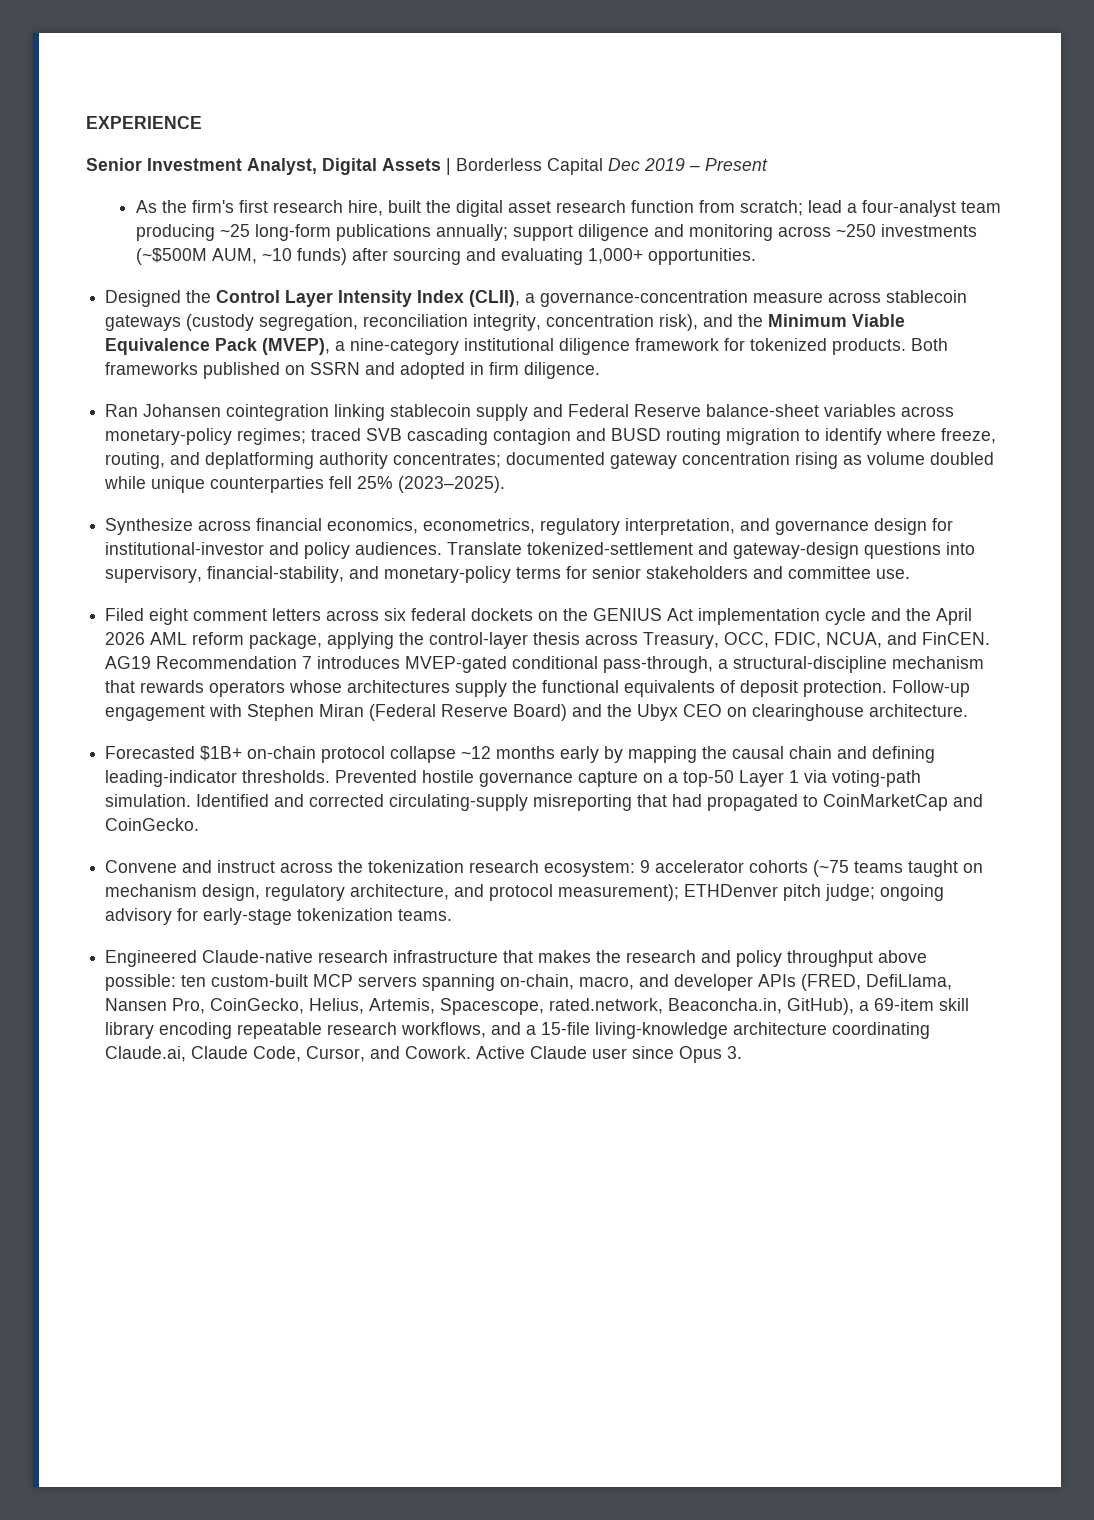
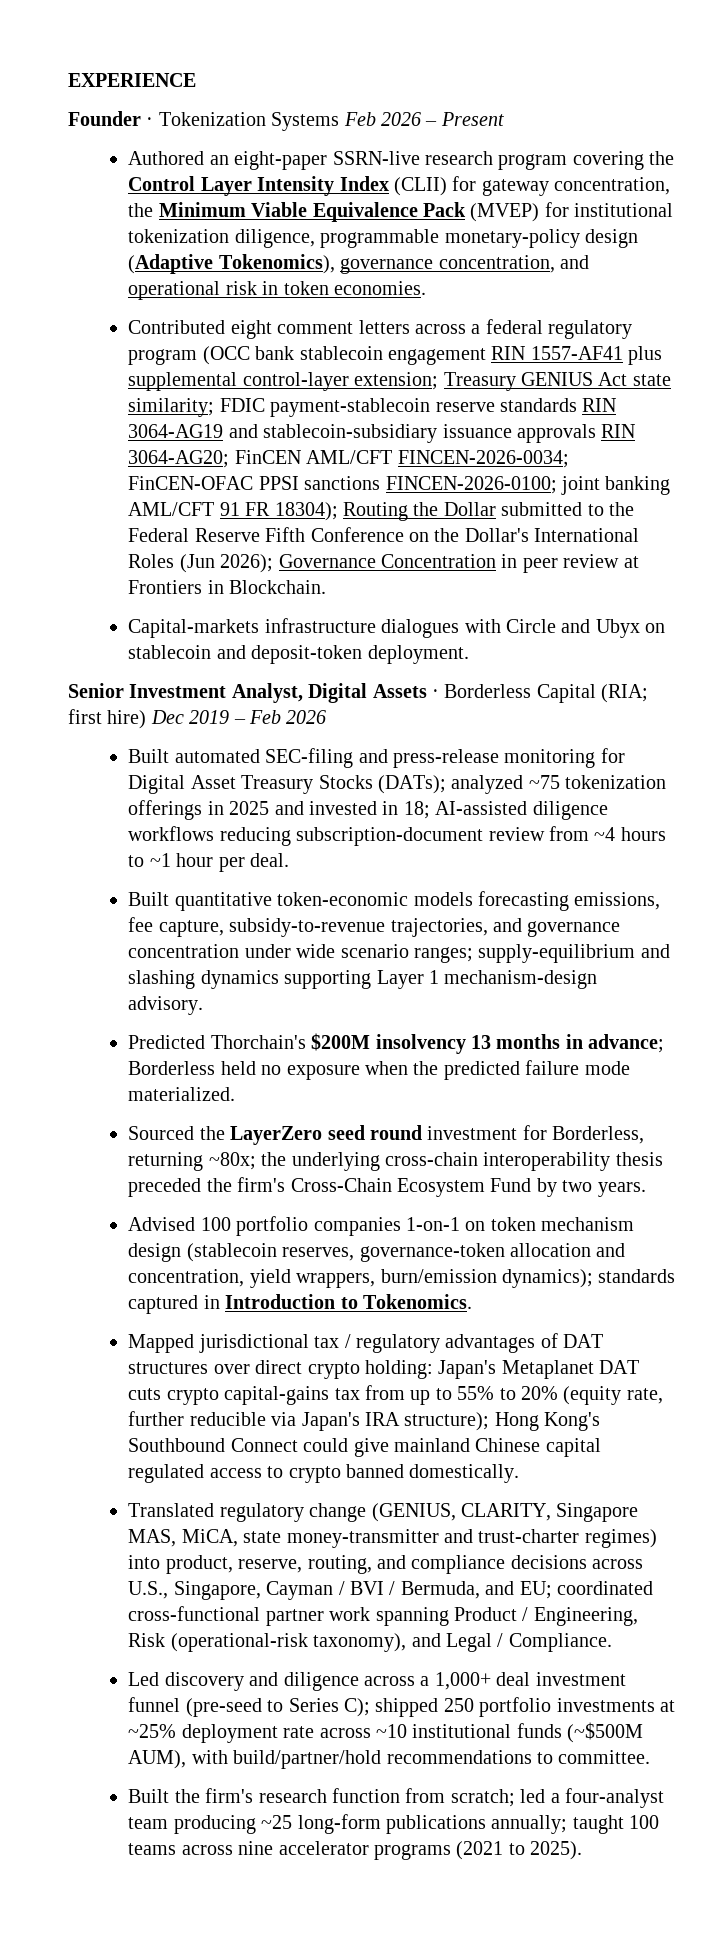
+ Founder · Tokenization Systems Feb 2026 – Present
+ Authored an eight-paper SSRN-live research program covering the Control Layer Intensity Index (CLII) for gateway concentration, the Minimum Viable Equivalence Pack (MVEP) for institutional tokenization diligence, programmable monetary-policy design (Adaptive Tokenomics), governance concentration, and operational risk in token economies.
+ Contributed eight comment letters across a federal regulatory program (OCC bank stablecoin engagement RIN 1557-AF41 plus supplemental control-layer extension; Treasury GENIUS Act state similarity; FDIC payment-stablecoin reserve standards RIN 3064-AG19 and stablecoin-subsidiary issuance approvals RIN 3064-AG20; FinCEN AML/CFT FINCEN-2026-0034; FinCEN-OFAC PPSI sanctions FINCEN-2026-0100; joint banking AML/CFT 91 FR 18304); Routing the Dollar submitted to the Federal Reserve Fifth Conference on the Dollar's International Roles (Jun 2026); Governance Concentration in peer review at Frontiers in Blockchain.
+ Capital-markets infrastructure dialogues with Circle and Ubyx on stablecoin and deposit-token deployment.
- Senior Investment Analyst, Digital Assets | Borderless Capital Dec 2019 – Present
- As the firm's first research hire, built the digital asset research function from scratch; lead a four-analyst team producing ~25 long-form publications annually; support diligence and monitoring across ~250 investments (~$500M AUM, ~10 funds) after sourcing and evaluating 1,000+ opportunities.
- Designed the Control Layer Intensity Index (CLII), a governance-concentration measure across stablecoin gateways (custody segregation, reconciliation integrity, concentration risk), and the Minimum Viable Equivalence Pack (MVEP), a nine-category institutional diligence framework for tokenized products. Both frameworks published on SSRN and adopted in firm diligence.
- Ran Johansen cointegration linking stablecoin supply and Federal Reserve balance-sheet variables across monetary-policy regimes; traced SVB cascading contagion and BUSD routing migration to identify where freeze, routing, and deplatforming authority concentrates; documented gateway concentration rising as volume doubled while unique counterparties fell 25% (2023–2025).
- Synthesize across financial economics, econometrics, regulatory interpretation, and governance design for institutional-investor and policy audiences. Translate tokenized-settlement and gateway-design questions into supervisory, financial-stability, and monetary-policy terms for senior stakeholders and committee use.
- Filed eight comment letters across six federal dockets on the GENIUS Act implementation cycle and the April 2026 AML reform package, applying the control-layer thesis across Treasury, OCC, FDIC, NCUA, and FinCEN. AG19 Recommendation 7 introduces MVEP-gated conditional pass-through, a structural-discipline mechanism that rewards operators whose architectures supply the functional equivalents of deposit protection. Follow-up engagement with Stephen Miran (Federal Reserve Board) and the Ubyx CEO on clearinghouse architecture.
- Forecasted $1B+ on-chain protocol collapse ~12 months early by mapping the causal chain and defining leading-indicator thresholds. Prevented hostile governance capture on a top-50 Layer 1 via voting-path simulation. Identified and corrected circulating-supply misreporting that had propagated to CoinMarketCap and CoinGecko.
- Convene and instruct across the tokenization research ecosystem: 9 accelerator cohorts (~75 teams taught on mechanism design, regulatory architecture, and protocol measurement); ETHDenver pitch judge; ongoing advisory for early-stage tokenization teams.
- Engineered Claude-native research infrastructure that makes the research and policy throughput above possible: ten custom-built MCP servers spanning on-chain, macro, and developer APIs (FRED, DefiLlama, Nansen Pro, CoinGecko, Helius, Artemis, Spacescope, rated.network, Beaconcha.in, GitHub), a 69-item skill library encoding repeatable research workflows, and a 15-file living-knowledge architecture coordinating Claude.ai, Claude Code, Cursor, and Cowork. Active Claude user since Opus 3.
+ Senior Investment Analyst, Digital Assets · Borderless Capital (RIA; first hire) Dec 2019 – Feb 2026
+ Built automated SEC-filing and press-release monitoring for Digital Asset Treasury Stocks (DATs); analyzed ~75 tokenization offerings in 2025 and invested in 18; AI-assisted diligence workflows reducing subscription-document review from ~4 hours to ~1 hour per deal.
+ Built quantitative token-economic models forecasting emissions, fee capture, subsidy-to-revenue trajectories, and governance concentration under wide scenario ranges; supply-equilibrium and slashing dynamics supporting Layer 1 mechanism-design advisory.
+ Predicted Thorchain's $200M insolvency 13 months in advance; Borderless held no exposure when the predicted failure mode materialized.
+ Sourced the LayerZero seed round investment for Borderless, returning ~80x; the underlying cross-chain interoperability thesis preceded the firm's Cross-Chain Ecosystem Fund by two years.
+ Advised 100 portfolio companies 1-on-1 on token mechanism design (stablecoin reserves, governance-token allocation and concentration, yield wrappers, burn/emission dynamics); standards captured in Introduction to Tokenomics.
+ Mapped jurisdictional tax / regulatory advantages of DAT structures over direct crypto holding: Japan's Metaplanet DAT cuts crypto capital-gains tax from up to 55% to 20% (equity rate, further reducible via Japan's IRA structure); Hong Kong's Southbound Connect could give mainland Chinese capital regulated access to crypto banned domestically.
+ Translated regulatory change (GENIUS, CLARITY, Singapore MAS, MiCA, state money-transmitter and trust-charter regimes) into product, reserve, routing, and compliance decisions across U.S., Singapore, Cayman / BVI / Bermuda, and EU; coordinated cross-functional partner work spanning Product / Engineering, Risk (operational-risk taxonomy), and Legal / Compliance.
+ Led discovery and diligence across a 1,000+ deal investment funnel (pre-seed to Series C); shipped 250 portfolio investments at ~25% deployment rate across ~10 institutional funds (~$500M AUM), with build/partner/hold recommendations to committee.
+ Built the firm's research function from scratch; led a four-analyst team producing ~25 long-form publications annually; taught 100 teams across nine accelerator programs (2021 to 2025).

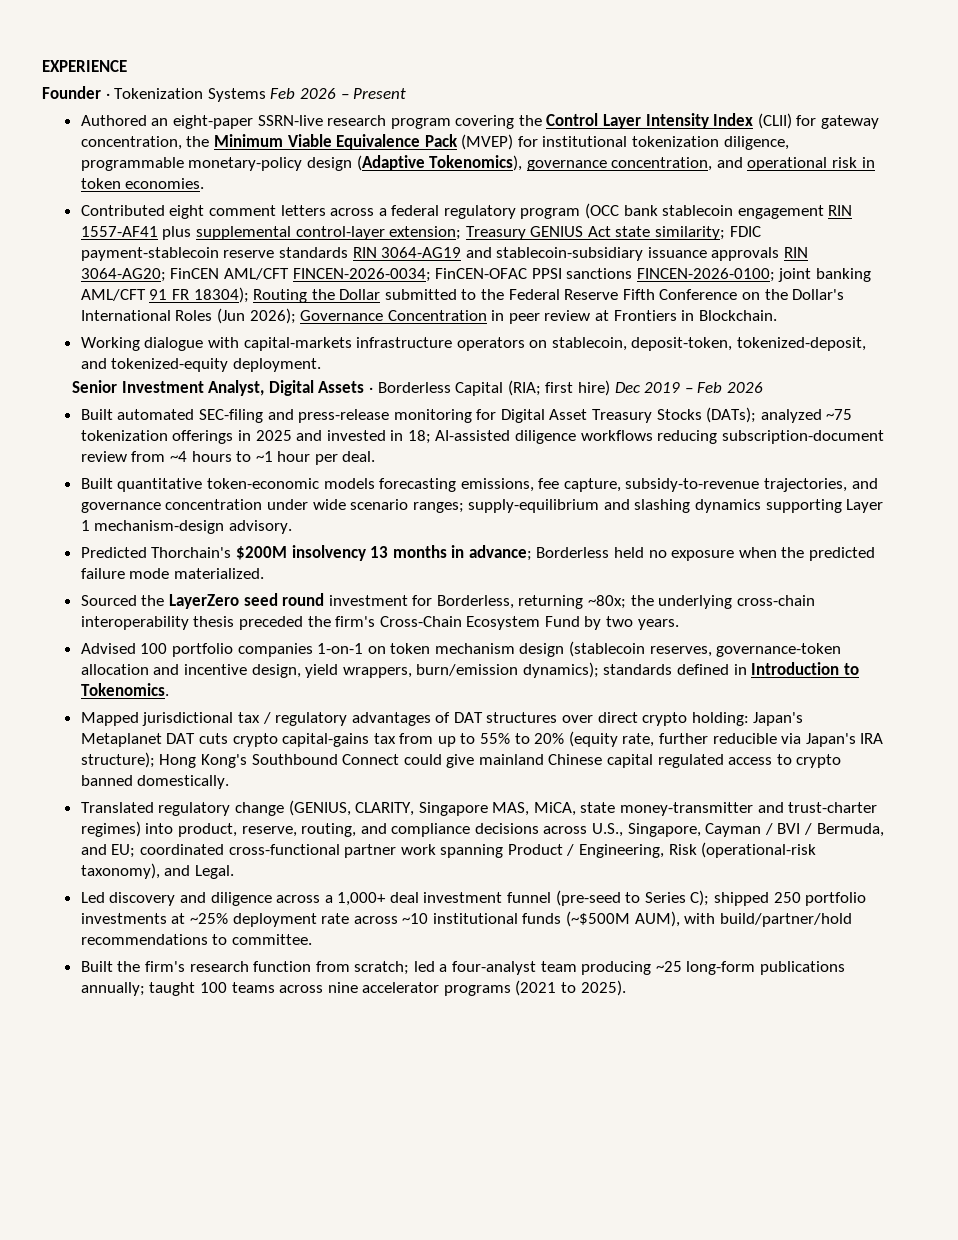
- Capital-markets infrastructure dialogues with Circle and Ubyx on stablecoin and deposit-token deployment.
+ Working dialogue with capital-markets infrastructure operators on stablecoin, deposit-token, tokenized-deposit, and tokenized-equity deployment.
- Advised 100 portfolio companies 1-on-1 on token mechanism design (stablecoin reserves, governance-token allocation and concentration, yield wrappers, burn/emission dynamics); standards captured in Introduction to Tokenomics.
+ Advised 100 portfolio companies 1-on-1 on token mechanism design (stablecoin reserves, governance-token allocation and incentive design, yield wrappers, burn/emission dynamics); standards defined in Introduction to Tokenomics.
- Translated regulatory change (GENIUS, CLARITY, Singapore MAS, MiCA, state money-transmitter and trust-charter regimes) into product, reserve, routing, and compliance decisions across U.S., Singapore, Cayman / BVI / Bermuda, and EU; coordinated cross-functional partner work spanning Product / Engineering, Risk (operational-risk taxonomy), and Legal / Compliance.
+ Translated regulatory change (GENIUS, CLARITY, Singapore MAS, MiCA, state money-transmitter and trust-charter regimes) into product, reserve, routing, and compliance decisions across U.S., Singapore, Cayman / BVI / Bermuda, and EU; coordinated cross-functional partner work spanning Product / Engineering, Risk (operational-risk taxonomy), and Legal.

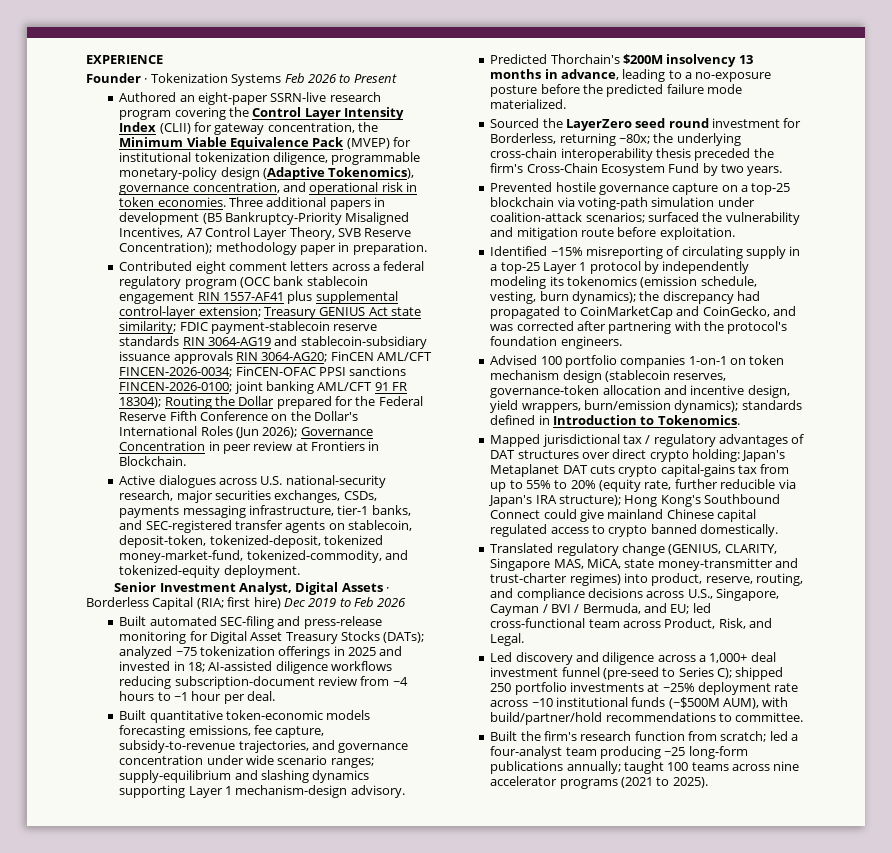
- Founder · Tokenization Systems Feb 2026 – Present
+ Founder · Tokenization Systems Feb 2026 to Present
+ Three additional papers in development (B5 Bankruptcy-Priority Misaligned Incentives, A7 Control Layer Theory, SVB Reserve Concentration); methodology paper in preparation.
- Routing the Dollar submitted to the Federal Reserve Fifth Conference on the Dollar's International Roles (Jun 2026);
+ Routing the Dollar prepared for the Federal Reserve Fifth Conference on the Dollar's International Roles (Jun 2026);
- Working dialogue with capital-markets infrastructure operators on stablecoin, deposit-token, tokenized-deposit, and tokenized-equity deployment.
+ Active dialogues across U.S. national-security research, major securities exchanges, CSDs, payments messaging infrastructure, tier-1 banks, and SEC-registered transfer agents on stablecoin, deposit-token, tokenized-deposit, tokenized money-market-fund, tokenized-commodity, and tokenized-equity deployment.
- Senior Investment Analyst, Digital Assets · Borderless Capital (RIA; first hire) Dec 2019 – Feb 2026
+ Senior Investment Analyst, Digital Assets · Borderless Capital (RIA; first hire) Dec 2019 to Feb 2026
- Predicted Thorchain's $200M insolvency 13 months in advance; Borderless held no exposure when the predicted failure mode materialized.
+ Predicted Thorchain's $200M insolvency 13 months in advance, leading to a no-exposure posture before the predicted failure mode materialized.
+ Prevented hostile governance capture on a top-25 blockchain via voting-path simulation under coalition-attack scenarios; surfaced the vulnerability and mitigation route before exploitation.
+ Identified ~15% misreporting of circulating supply in a top-25 Layer 1 protocol by independently modeling its tokenomics (emission schedule, vesting, burn dynamics); the discrepancy had propagated to CoinMarketCap and CoinGecko, and was corrected after partnering with the protocol's foundation engineers.
- Translated regulatory change (GENIUS, CLARITY, Singapore MAS, MiCA, state money-transmitter and trust-charter regimes) into product, reserve, routing, and compliance decisions across U.S., Singapore, Cayman / BVI / Bermuda, and EU; coordinated cross-functional partner work spanning Product / Engineering, Risk (operational-risk taxonomy), and Legal.
+ Translated regulatory change (GENIUS, CLARITY, Singapore MAS, MiCA, state money-transmitter and trust-charter regimes) into product, reserve, routing, and compliance decisions across U.S., Singapore, Cayman / BVI / Bermuda, and EU; led cross-functional team across Product, Risk, and Legal.

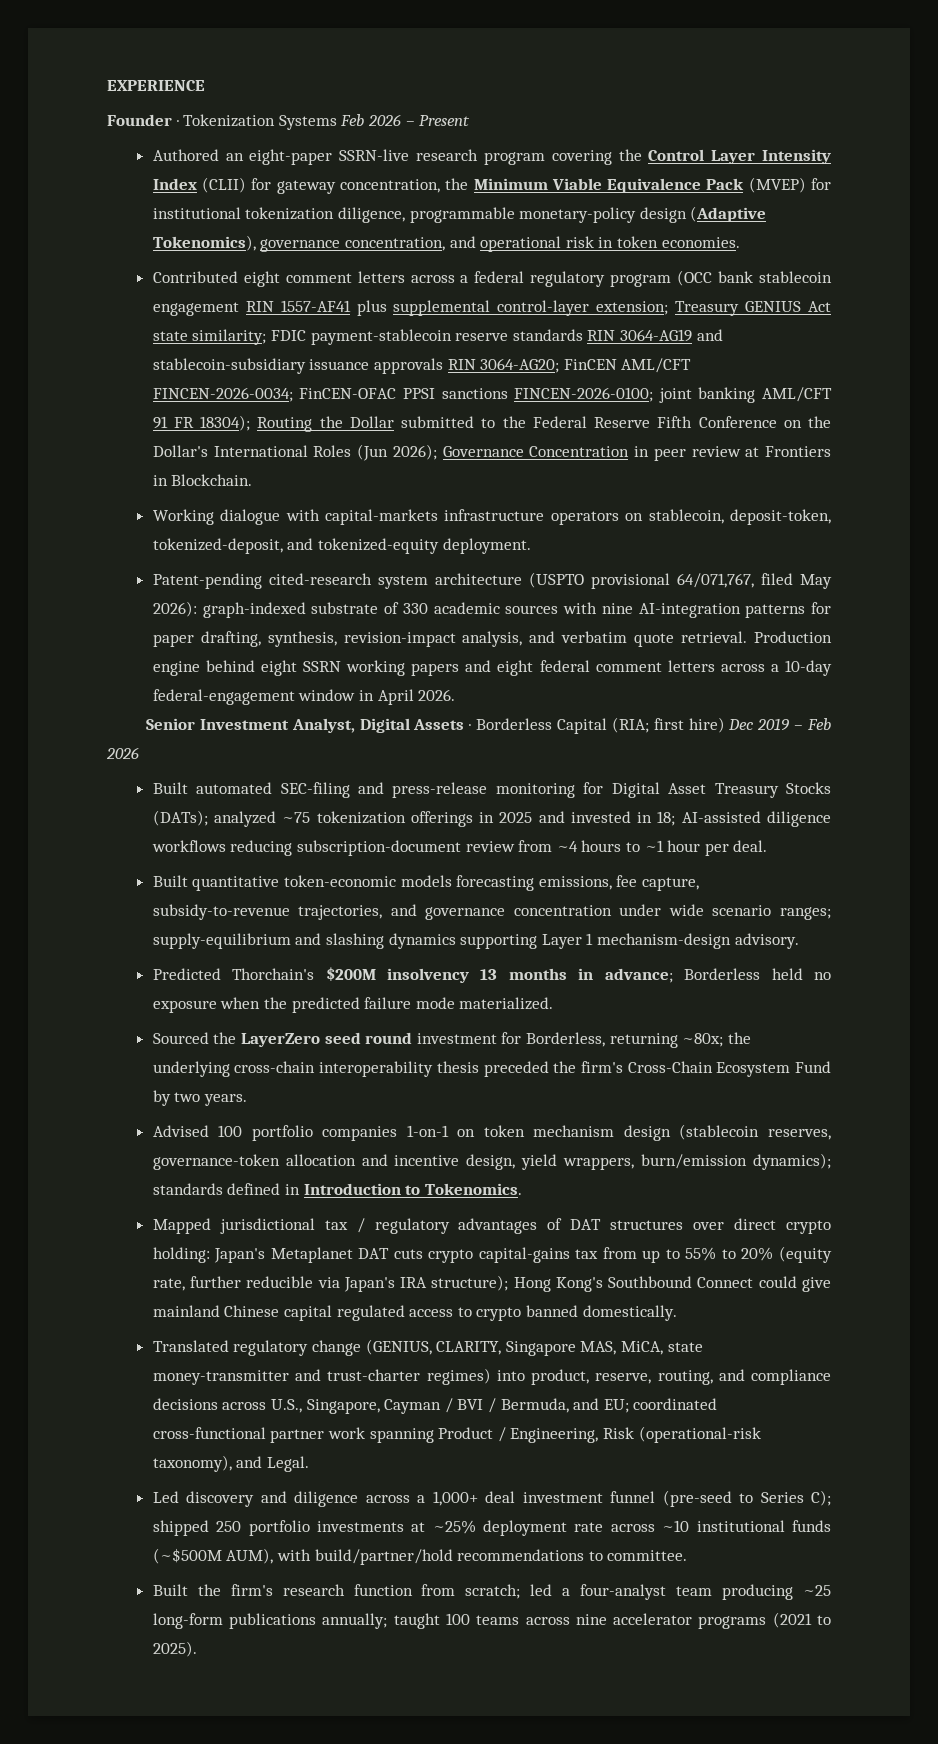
- Founder · Tokenization Systems Feb 2026 to Present
+ Founder · Tokenization Systems Feb 2026 – Present
- Three additional papers in development (B5 Bankruptcy-Priority Misaligned Incentives, A7 Control Layer Theory, SVB Reserve Concentration); methodology paper in preparation.
- Routing the Dollar prepared for the Federal Reserve Fifth Conference on the Dollar's International Roles (Jun 2026);
+ Routing the Dollar submitted to the Federal Reserve Fifth Conference on the Dollar's International Roles (Jun 2026);
- Active dialogues across U.S. national-security research, major securities exchanges, CSDs, payments messaging infrastructure, tier-1 banks, and SEC-registered transfer agents on stablecoin, deposit-token, tokenized-deposit, tokenized money-market-fund, tokenized-commodity, and tokenized-equity deployment.
+ Working dialogue with capital-markets infrastructure operators on stablecoin, deposit-token, tokenized-deposit, and tokenized-equity deployment.
+ Patent-pending cited-research system architecture (USPTO provisional 64/071,767, filed May 2026): graph-indexed substrate of 330 academic sources with nine AI-integration patterns for paper drafting, synthesis, revision-impact analysis, and verbatim quote retrieval. Production engine behind eight SSRN working papers and eight federal comment letters across a 10-day federal-engagement window in April 2026.
- Senior Investment Analyst, Digital Assets · Borderless Capital (RIA; first hire) Dec 2019 to Feb 2026
+ Senior Investment Analyst, Digital Assets · Borderless Capital (RIA; first hire) Dec 2019 – Feb 2026
- Predicted Thorchain's $200M insolvency 13 months in advance, leading to a no-exposure posture before the predicted failure mode materialized.
+ Predicted Thorchain's $200M insolvency 13 months in advance; Borderless held no exposure when the predicted failure mode materialized.
- Prevented hostile governance capture on a top-25 blockchain via voting-path simulation under coalition-attack scenarios; surfaced the vulnerability and mitigation route before exploitation.
- Identified ~15% misreporting of circulating supply in a top-25 Layer 1 protocol by independently modeling its tokenomics (emission schedule, vesting, burn dynamics); the discrepancy had propagated to CoinMarketCap and CoinGecko, and was corrected after partnering with the protocol's foundation engineers.
- Translated regulatory change (GENIUS, CLARITY, Singapore MAS, MiCA, state money-transmitter and trust-charter regimes) into product, reserve, routing, and compliance decisions across U.S., Singapore, Cayman / BVI / Bermuda, and EU; led cross-functional team across Product, Risk, and Legal.
+ Translated regulatory change (GENIUS, CLARITY, Singapore MAS, MiCA, state money-transmitter and trust-charter regimes) into product, reserve, routing, and compliance decisions across U.S., Singapore, Cayman / BVI / Bermuda, and EU; coordinated cross-functional partner work spanning Product / Engineering, Risk (operational-risk taxonomy), and Legal.

